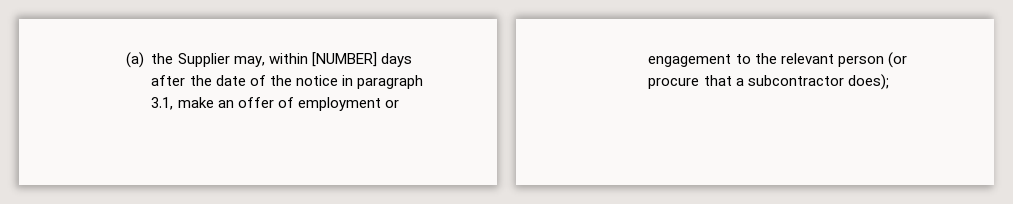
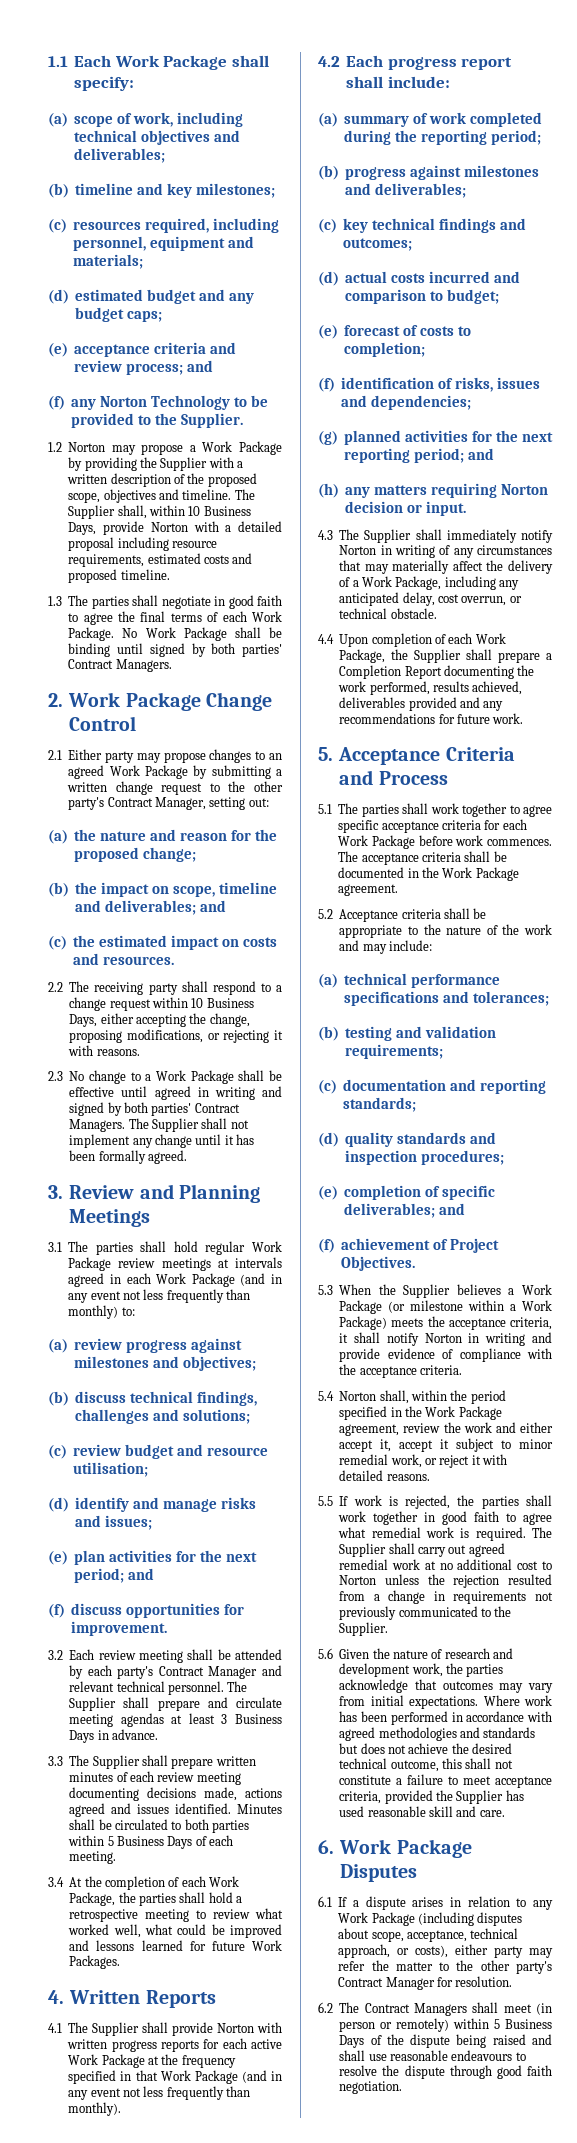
- (a) the Supplier may, within [NUMBER] days after the date of the notice in paragraph 3.1, make an offer of employment or engagement to the relevant person (or procure that a subcontractor does);
+ 1.1 Each Work Package shall specify:
+ (a) scope of work, including technical objectives and deliverables;
+ (b) timeline and key milestones;
+ (c) resources required, including personnel, equipment and materials;
+ (d) estimated budget and any budget caps;
+ (e) acceptance criteria and review process; and
+ (f) any Norton Technology to be provided to the Supplier.
+ 1.2 Norton may propose a Work Package by providing the Supplier with a written description of the proposed scope, objectives and timeline. The Supplier shall, within 10 Business Days, provide Norton with a detailed proposal including resource requirements, estimated costs and proposed timeline.
+ 1.3 The parties shall negotiate in good faith to agree the final terms of each Work Package. No Work Package shall be binding until signed by both parties' Contract Managers.
+ 2. Work Package Change Control
+ 2.1 Either party may propose changes to an agreed Work Package by submitting a written change request to the other party's Contract Manager, setting out:
+ (a) the nature and reason for the proposed change;
+ (b) the impact on scope, timeline and deliverables; and
+ (c) the estimated impact on costs and resources.
+ 2.2 The receiving party shall respond to a change request within 10 Business Days, either accepting the change, proposing modifications, or rejecting it with reasons.
+ 2.3 No change to a Work Package shall be effective until agreed in writing and signed by both parties' Contract Managers. The Supplier shall not implement any change until it has been formally agreed.
+ 3. Review and Planning Meetings
+ 3.1 The parties shall hold regular Work Package review meetings at intervals agreed in each Work Package (and in any event not less frequently than monthly) to:
+ (a) review progress against milestones and objectives;
+ (b) discuss technical findings, challenges and solutions;
+ (c) review budget and resource utilisation;
+ (d) identify and manage risks and issues;
+ (e) plan activities for the next period; and
+ (f) discuss opportunities for improvement.
+ 3.2 Each review meeting shall be attended by each party's Contract Manager and relevant technical personnel. The Supplier shall prepare and circulate meeting agendas at least 3 Business Days in advance.
+ 3.3 The Supplier shall prepare written minutes of each review meeting documenting decisions made, actions agreed and issues identified. Minutes shall be circulated to both parties within 5 Business Days of each meeting.
+ 3.4 At the completion of each Work Package, the parties shall hold a retrospective meeting to review what worked well, what could be improved and lessons learned for future Work Packages.
+ 4. Written Reports
+ 4.1 The Supplier shall provide Norton with written progress reports for each active Work Package at the frequency specified in that Work Package (and in any event not less frequently than monthly).
+ 4.2 Each progress report shall include:
+ (a) summary of work completed during the reporting period;
+ (b) progress against milestones and deliverables;
+ (c) key technical findings and outcomes;
+ (d) actual costs incurred and comparison to budget;
+ (e) forecast of costs to completion;
+ (f) identification of risks, issues and dependencies;
+ (g) planned activities for the next reporting period; and
+ (h) any matters requiring Norton decision or input.
+ 4.3 The Supplier shall immediately notify Norton in writing of any circumstances that may materially affect the delivery of a Work Package, including any anticipated delay, cost overrun, or technical obstacle.
+ 4.4 Upon completion of each Work Package, the Supplier shall prepare a Completion Report documenting the work performed, results achieved, deliverables provided and any recommendations for future work.
+ 5. Acceptance Criteria and Process
+ 5.1 The parties shall work together to agree specific acceptance criteria for each Work Package before work commences. The acceptance criteria shall be documented in the Work Package agreement.
+ 5.2 Acceptance criteria shall be appropriate to the nature of the work and may include:
+ (a) technical performance specifications and tolerances;
+ (b) testing and validation requirements;
+ (c) documentation and reporting standards;
+ (d) quality standards and inspection procedures;
+ (e) completion of specific deliverables; and
+ (f) achievement of Project Objectives.
+ 5.3 When the Supplier believes a Work Package (or milestone within a Work Package) meets the acceptance criteria, it shall notify Norton in writing and provide evidence of compliance with the acceptance criteria.
+ 5.4 Norton shall, within the period specified in the Work Package agreement, review the work and either accept it, accept it subject to minor remedial work, or reject it with detailed reasons.
+ 5.5 If work is rejected, the parties shall work together in good faith to agree what remedial work is required. The Supplier shall carry out agreed remedial work at no additional cost to Norton unless the rejection resulted from a change in requirements not previously communicated to the Supplier.
+ 5.6 Given the nature of research and development work, the parties acknowledge that outcomes may vary from initial expectations. Where work has been performed in accordance with agreed methodologies and standards but does not achieve the desired technical outcome, this shall not constitute a failure to meet acceptance criteria, provided the Supplier has used reasonable skill and care.
+ 6. Work Package Disputes
+ 6.1 If a dispute arises in relation to any Work Package (including disputes about scope, acceptance, technical approach, or costs), either party may refer the matter to the other party's Contract Manager for resolution.
+ 6.2 The Contract Managers shall meet (in person or remotely) within 5 Business Days of the dispute being raised and shall use reasonable endeavours to resolve the dispute through good faith negotiation.

